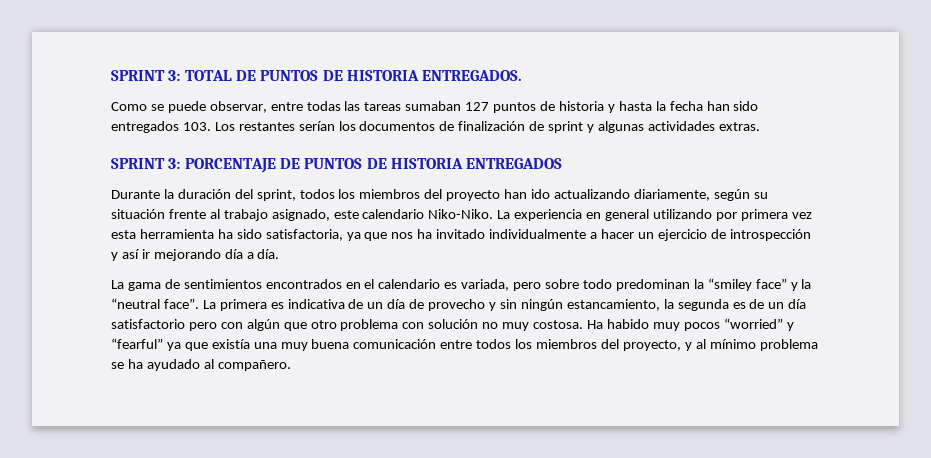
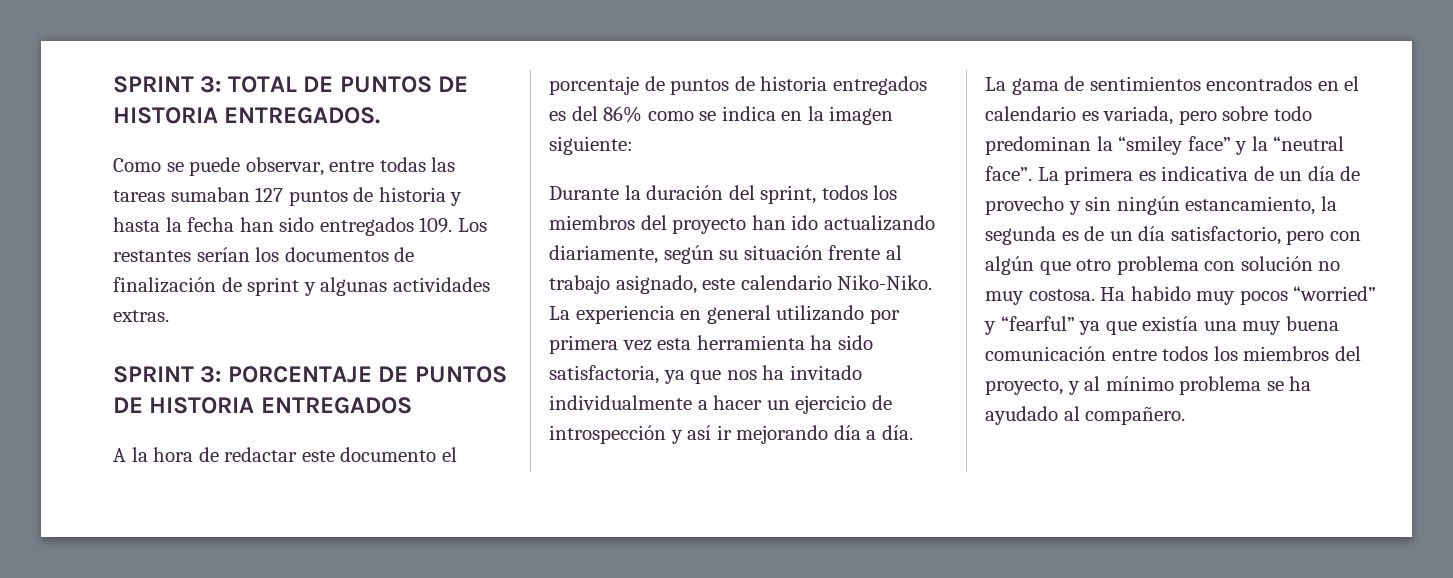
- Como se puede observar, entre todas las tareas sumaban 127 puntos de historia y hasta la fecha han sido entregados 103. Los restantes serían los documentos de finalización de sprint y algunas actividades extras.
+ Como se puede observar, entre todas las tareas sumaban 127 puntos de historia y hasta la fecha han sido entregados 109. Los restantes serían los documentos de finalización de sprint y algunas actividades extras.
+ A la hora de redactar este documento el porcentaje de puntos de historia entregados es del 86% como se indica en la imagen siguiente:
- La primera es indicativa de un día de provecho y sin ningún estancamiento, la segunda es de un día satisfactorio pero con algún que otro problema con solución no muy costosa.
+ La primera es indicativa de un día de provecho y sin ningún estancamiento, la segunda es de un día satisfactorio, pero con algún que otro problema con solución no muy costosa.

